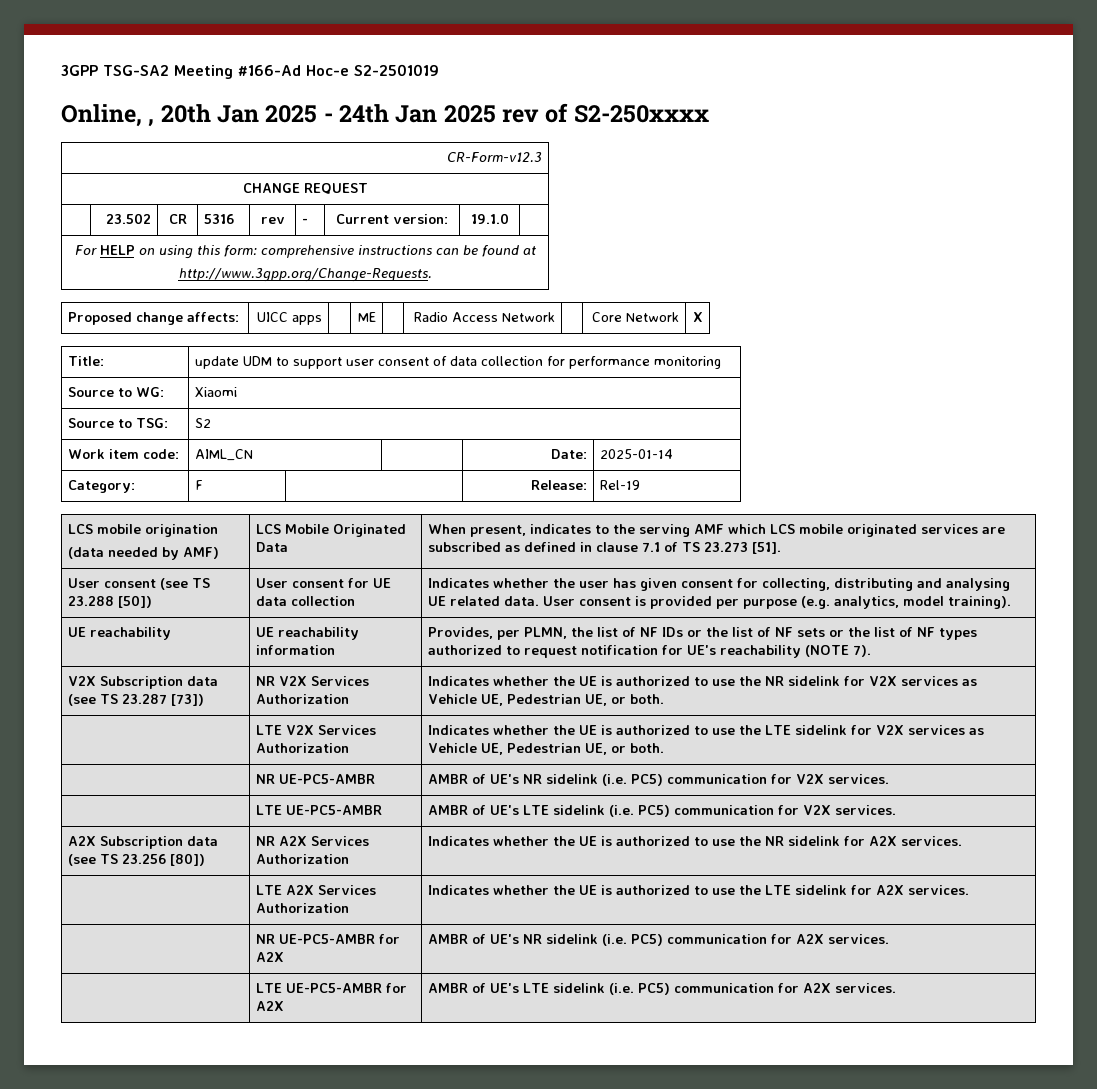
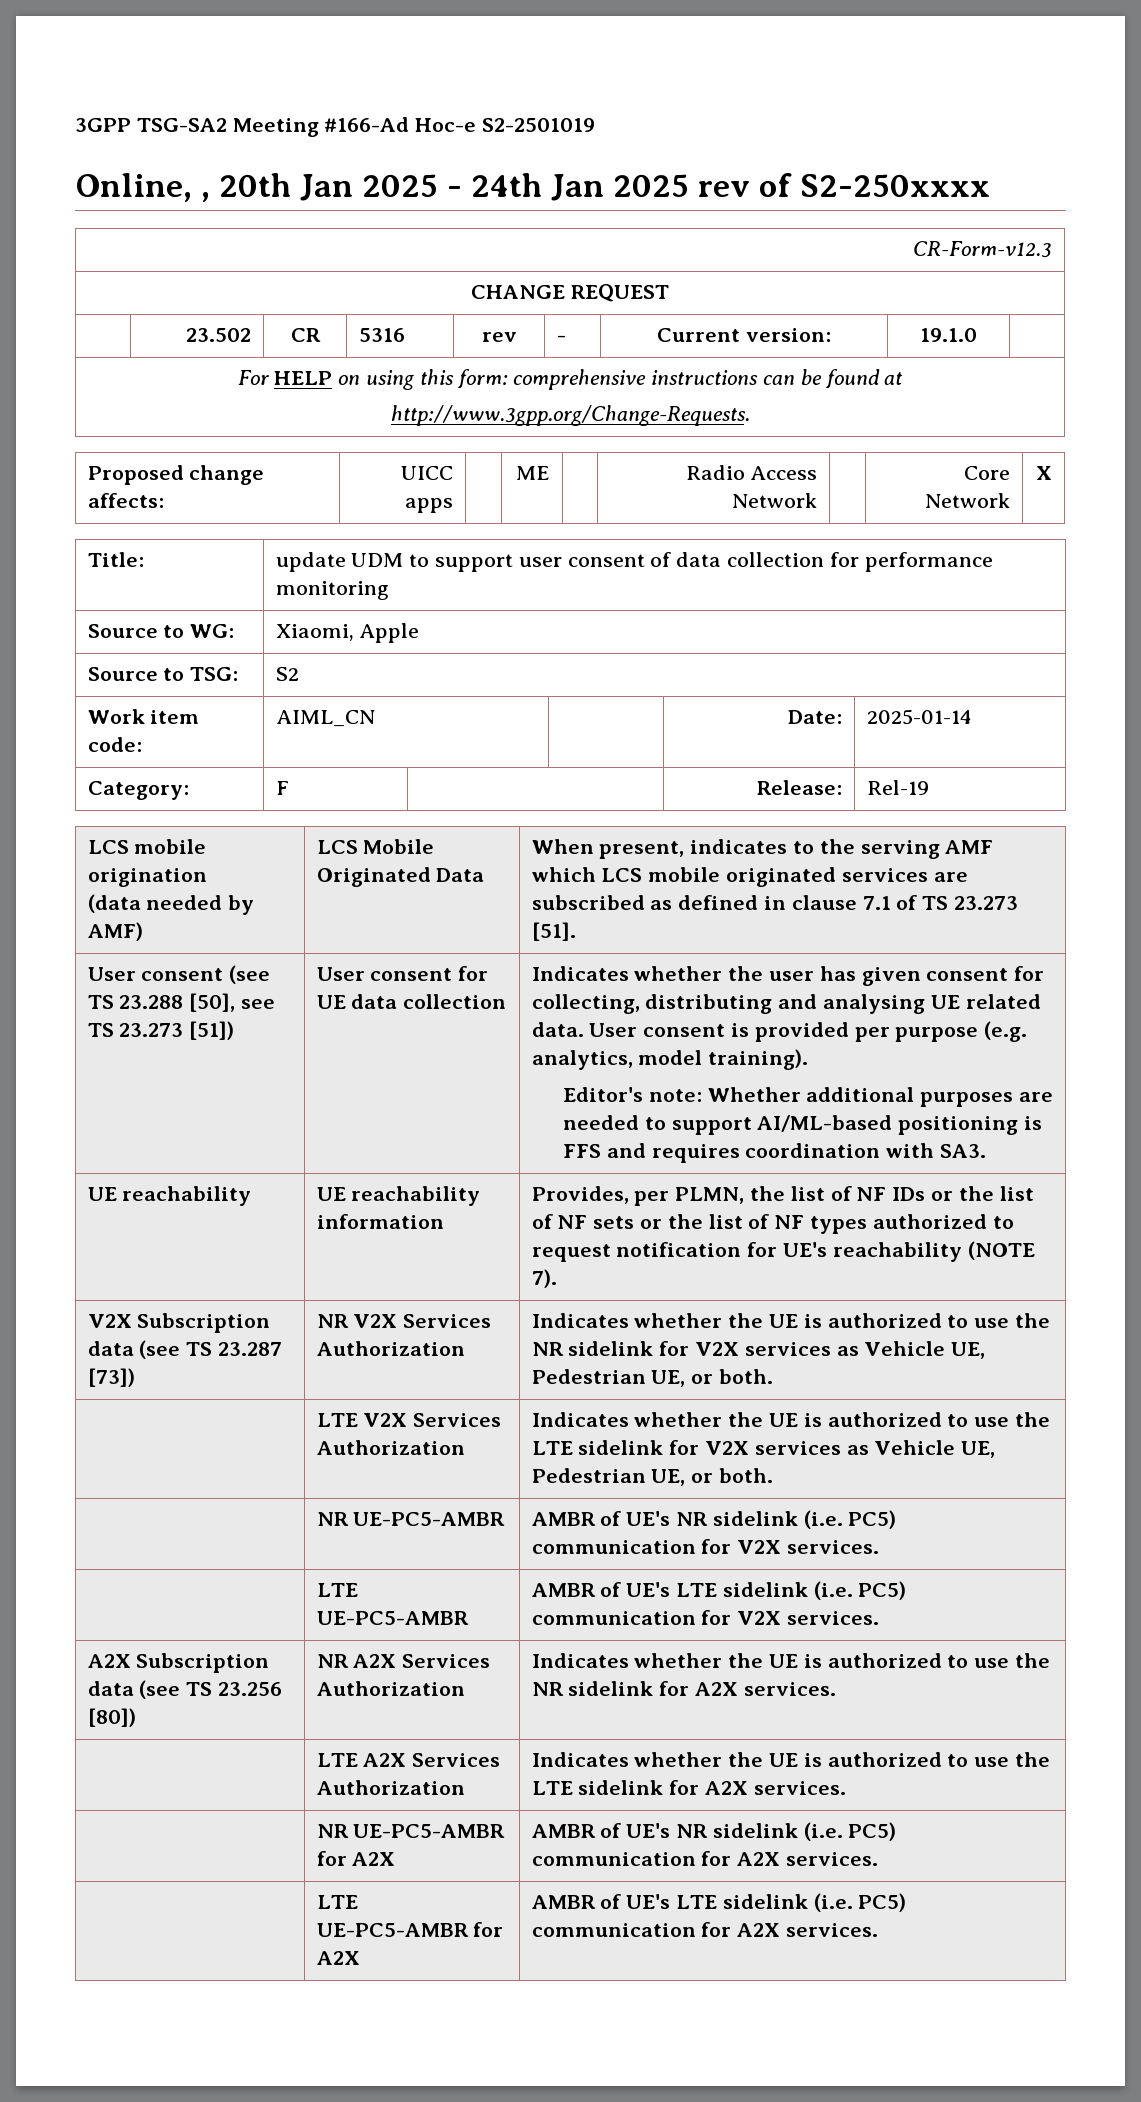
- Source to WG: | Xiaomi
+ Source to WG: | Xiaomi, Apple
- User consent (see TS 23.288 [50])
+ User consent (see TS 23.288 [50], see TS 23.273 [51])
+ Editor's note: Whether additional purposes are needed to support AI/ML-based positioning is FFS and requires coordination with SA3.

